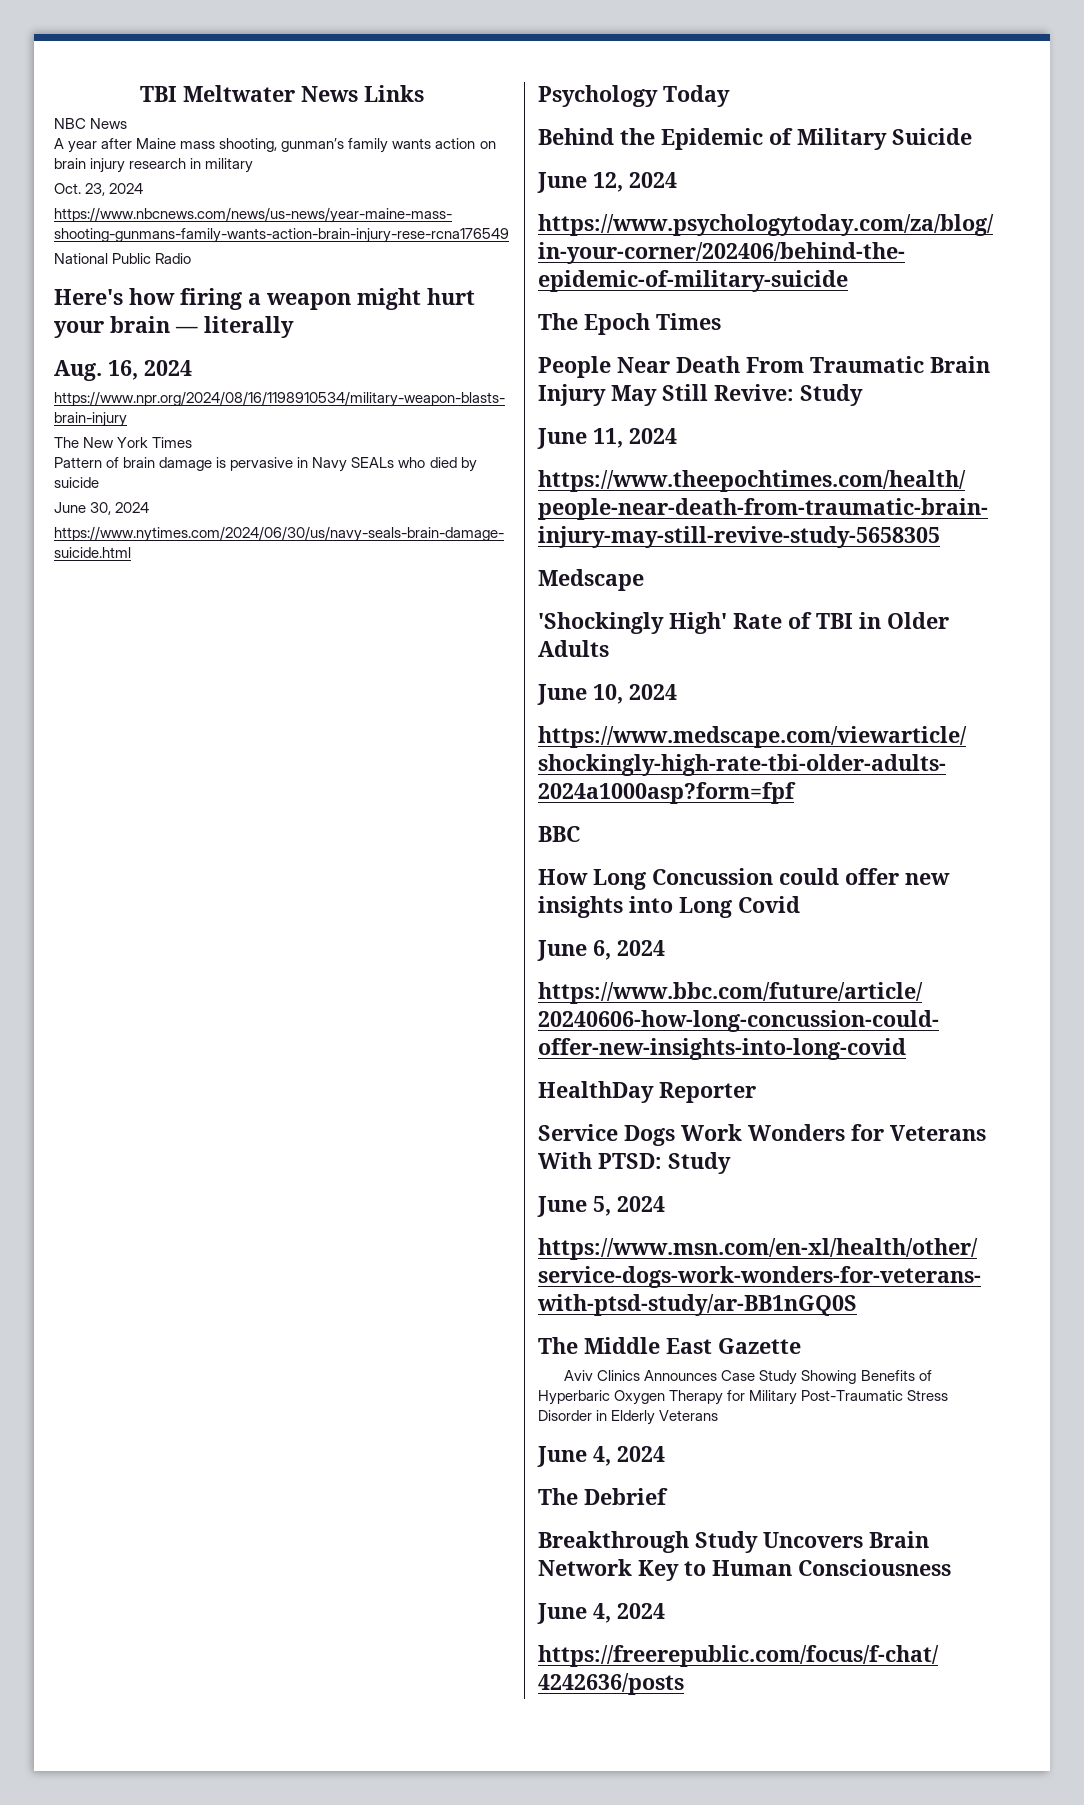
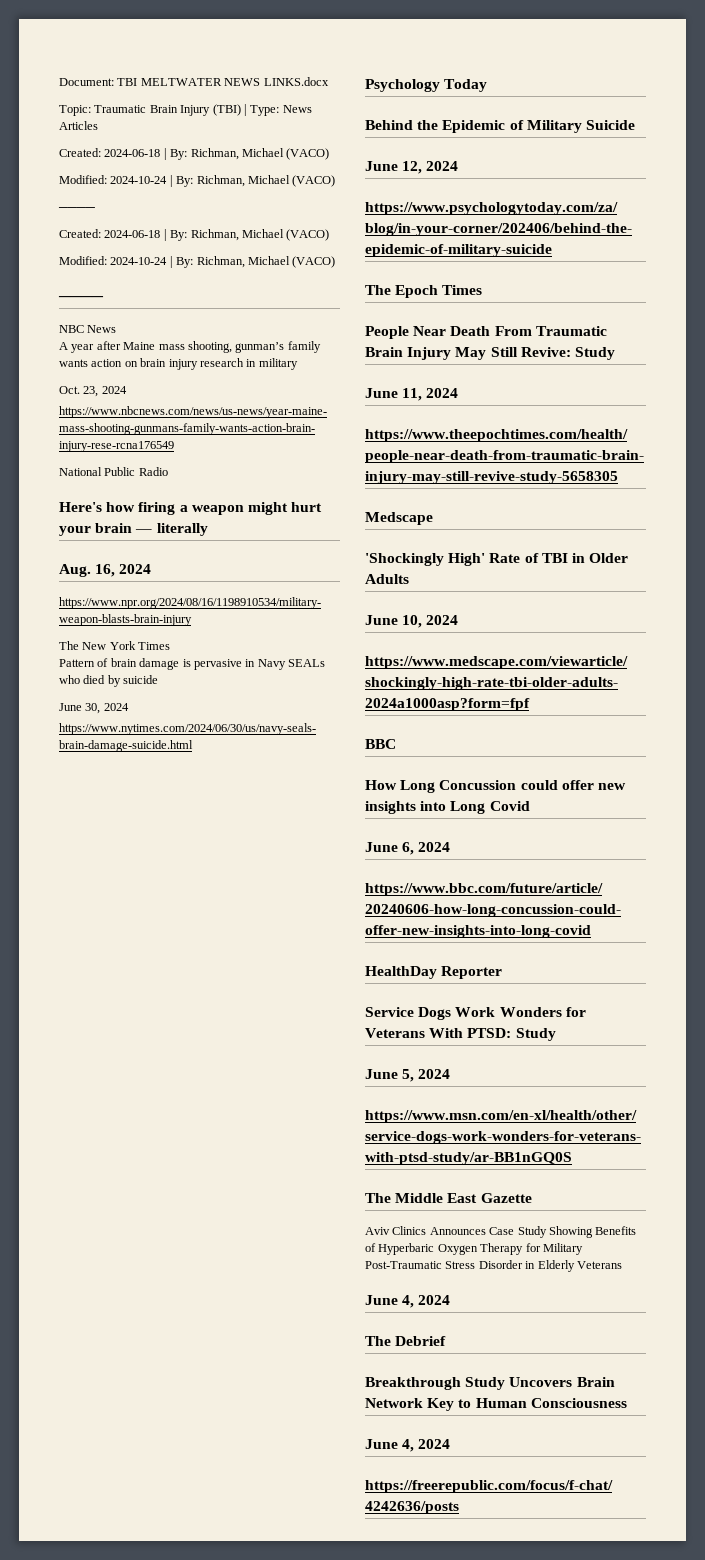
- TBI Meltwater News Links
+ Document: TBI MELTWATER NEWS LINKS.docx
+ Topic: Traumatic Brain Injury (TBI) | Type: News Articles
+ Created: 2024-06-18 | By: Richman, Michael (VACO)
+ Modified: 2024-10-24 | By: Richman, Michael (VACO)
+ ────
+ Created: 2024-06-18 | By: Richman, Michael (VACO)
+ Modified: 2024-10-24 | By: Richman, Michael (VACO)
+ ────

